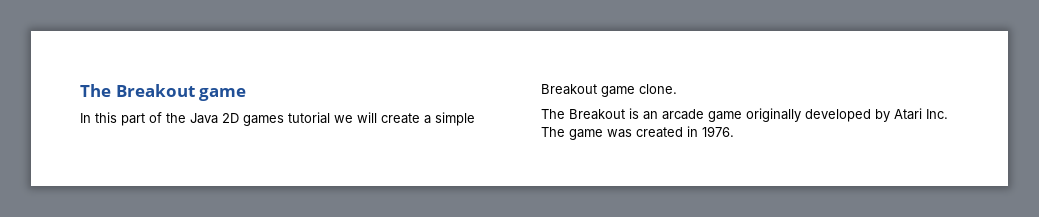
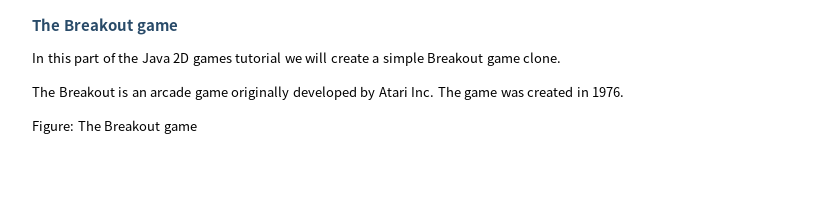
+ Figure: The Breakout game

